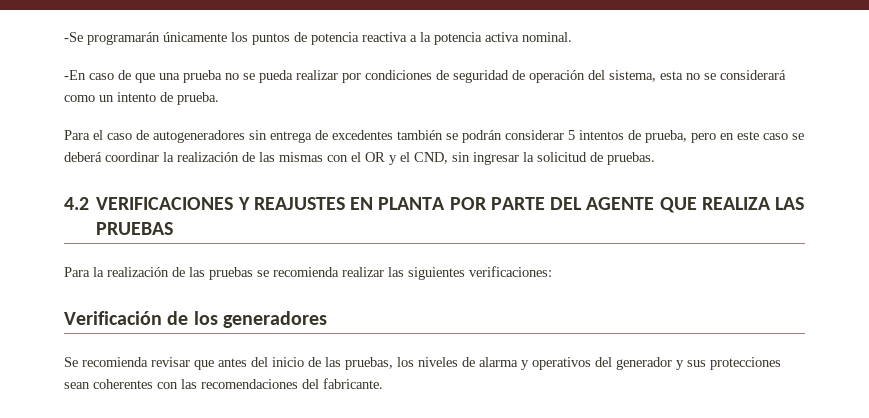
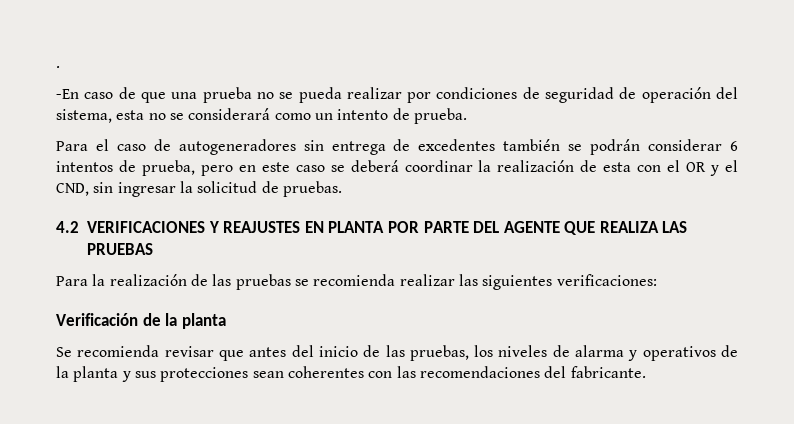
- -Se programarán únicamente los puntos de potencia reactiva a la potencia activa nominal.
+ .
- Para el caso de autogeneradores sin entrega de excedentes también se podrán considerar 5 intentos de prueba, pero en este caso se deberá coordinar la realización de las mismas con el OR y el CND, sin ingresar la solicitud de pruebas.
+ Para el caso de autogeneradores sin entrega de excedentes también se podrán considerar 6 intentos de prueba, pero en este caso se deberá coordinar la realización de esta con el OR y el CND, sin ingresar la solicitud de pruebas.
- Verificación de los generadores
+ Verificación de la planta
- Se recomienda revisar que antes del inicio de las pruebas, los niveles de alarma y operativos del generador y sus protecciones sean coherentes con las recomendaciones del fabricante.
+ Se recomienda revisar que antes del inicio de las pruebas, los niveles de alarma y operativos de la planta y sus protecciones sean coherentes con las recomendaciones del fabricante.

